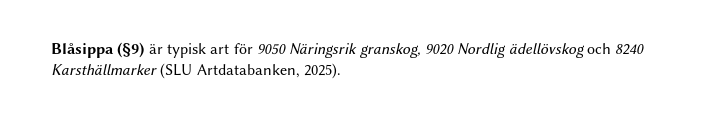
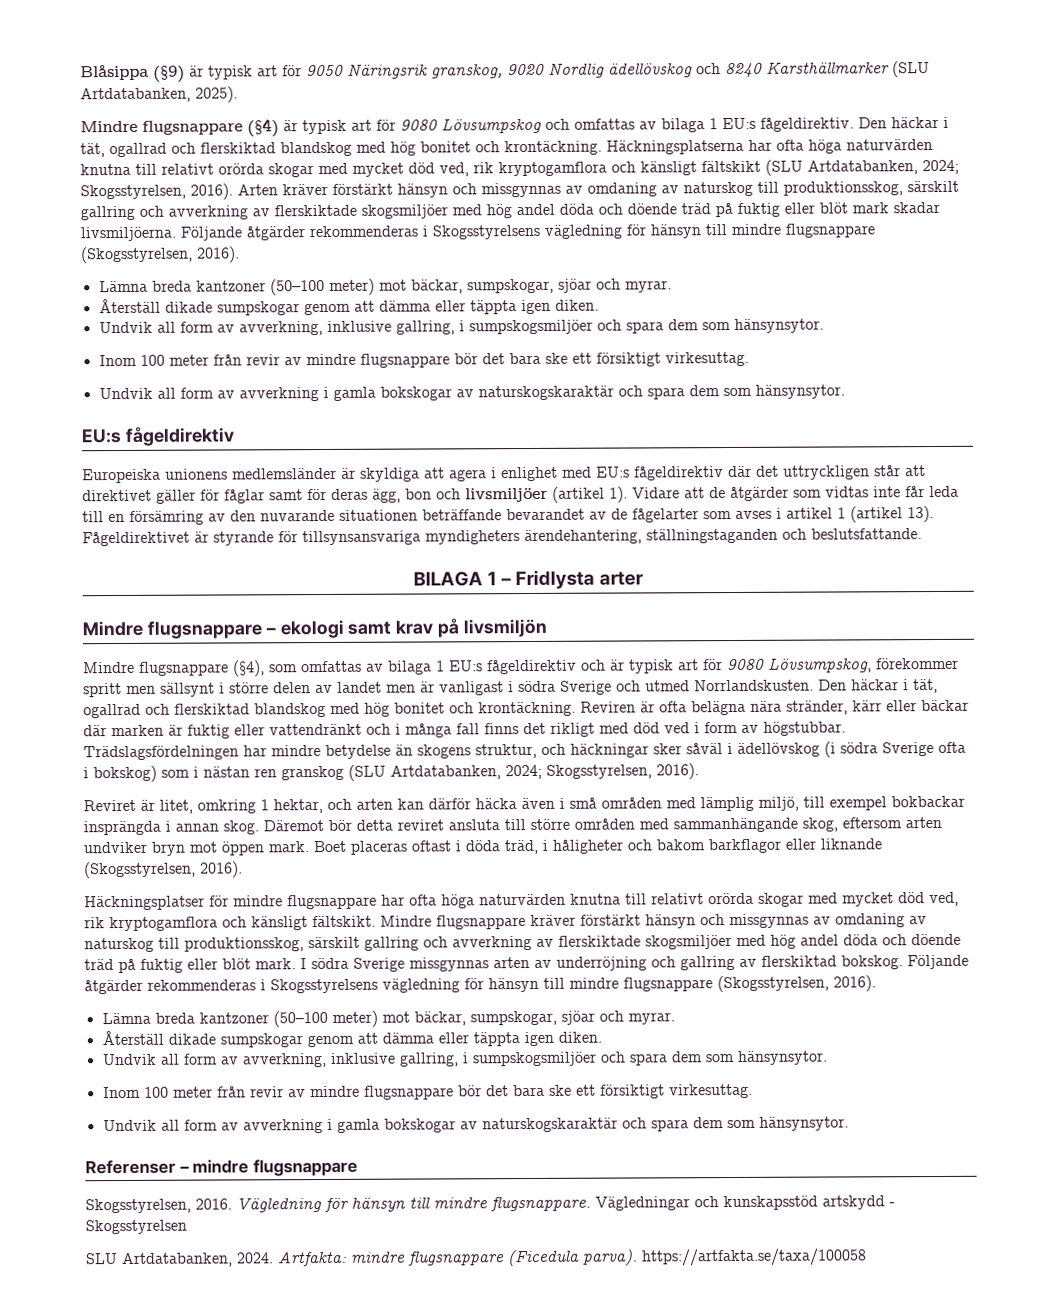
+ Mindre flugsnappare (§4) är typisk art för 9080 Lövsumpskog och omfattas av bilaga 1 EU:s fågeldirektiv. Den häckar i tät, ogallrad och flerskiktad blandskog med hög bonitet och krontäckning. Häckningsplatserna har ofta höga naturvärden knutna till relativt orörda skogar med mycket död ved, rik kryptogamflora och känsligt fältskikt (SLU Artdatabanken, 2024; Skogsstyrelsen, 2016). Arten kräver förstärkt hänsyn och missgynnas av omdaning av naturskog till produktionsskog, särskilt gallring och avverkning av flerskiktade skogsmiljöer med hög andel döda och döende träd på fuktig eller blöt mark skadar livsmiljöerna. Följande åtgärder rekommenderas i Skogsstyrelsens vägledning för hänsyn till mindre flugsnappare (Skogsstyrelsen, 2016).
+ Lämna breda kantzoner (50–100 meter) mot bäckar, sumpskogar, sjöar och myrar.
+ Återställ dikade sumpskogar genom att dämma eller täppta igen diken.
+ Undvik all form av avverkning, inklusive gallring, i sumpskogsmiljöer och spara dem som hänsynsytor.
+ Inom 100 meter från revir av mindre flugsnappare bör det bara ske ett försiktigt virkesuttag.
+ Undvik all form av avverkning i gamla bokskogar av naturskogskaraktär och spara dem som hänsynsytor.
+ EU:s fågeldirektiv
+ Europeiska unionens medlemsländer är skyldiga att agera i enlighet med EU:s fågeldirektiv där det uttryckligen står att direktivet gäller för fåglar samt för deras ägg, bon och livsmiljöer (artikel 1). Vidare att de åtgärder som vidtas inte får leda till en försämring av den nuvarande situationen beträffande bevarandet av de fågelarter som avses i artikel 1 (artikel 13). Fågeldirektivet är styrande för tillsynsansvariga myndigheters ärendehantering, ställningstaganden och beslutsfattande.
+ BILAGA 1 – Fridlysta arter
+ Mindre flugsnappare – ekologi samt krav på livsmiljön
+ Mindre flugsnappare (§4), som omfattas av bilaga 1 EU:s fågeldirektiv och är typisk art för 9080 Lövsumpskog, förekommer spritt men sällsynt i större delen av landet men är vanligast i södra Sverige och utmed Norrlandskusten. Den häckar i tät, ogallrad och flerskiktad blandskog med hög bonitet och krontäckning. Reviren är ofta belägna nära stränder, kärr eller bäckar där marken är fuktig eller vattendränkt och i många fall finns det rikligt med död ved i form av högstubbar. Trädslagsfördelningen har mindre betydelse än skogens struktur, och häckningar sker såväl i ädellövskog (i södra Sverige ofta i bokskog) som i nästan ren granskog (SLU Artdatabanken, 2024; Skogsstyrelsen, 2016).
+ Reviret är litet, omkring 1 hektar, och arten kan därför häcka även i små områden med lämplig miljö, till exempel bokbackar insprängda i annan skog. Däremot bör detta reviret ansluta till större områden med sammanhängande skog, eftersom arten undviker bryn mot öppen mark. Boet placeras oftast i döda träd, i håligheter och bakom barkflagor eller liknande (Skogsstyrelsen, 2016).
+ Häckningsplatser för mindre flugsnappare har ofta höga naturvärden knutna till relativt orörda skogar med mycket död ved, rik kryptogamflora och känsligt fältskikt. Mindre flugsnappare kräver förstärkt hänsyn och missgynnas av omdaning av naturskog till produktionsskog, särskilt gallring och avverkning av flerskiktade skogsmiljöer med hög andel döda och döende träd på fuktig eller blöt mark. I södra Sverige missgynnas arten av underröjning och gallring av flerskiktad bokskog. Följande åtgärder rekommenderas i Skogsstyrelsens vägledning för hänsyn till mindre flugsnappare (Skogsstyrelsen, 2016).
+ Lämna breda kantzoner (50–100 meter) mot bäckar, sumpskogar, sjöar och myrar.
+ Återställ dikade sumpskogar genom att dämma eller täppta igen diken.
+ Undvik all form av avverkning, inklusive gallring, i sumpskogsmiljöer och spara dem som hänsynsytor.
+ Inom 100 meter från revir av mindre flugsnappare bör det bara ske ett försiktigt virkesuttag.
+ Undvik all form av avverkning i gamla bokskogar av naturskogskaraktär och spara dem som hänsynsytor.
+ Referenser – mindre flugsnappare
+ Skogsstyrelsen, 2016. Vägledning för hänsyn till mindre flugsnappare. Vägledningar och kunskapsstöd artskydd - Skogsstyrelsen
+ SLU Artdatabanken, 2024. Artfakta: mindre flugsnappare (Ficedula parva). https://artfakta.se/taxa/100058

